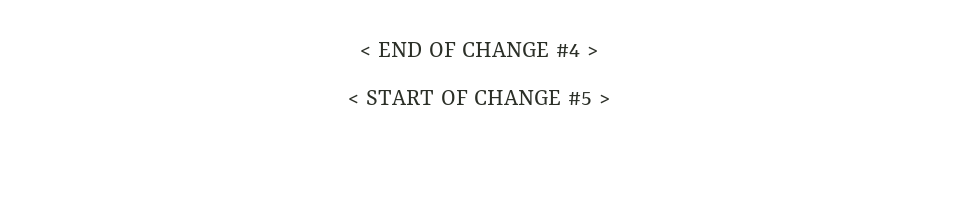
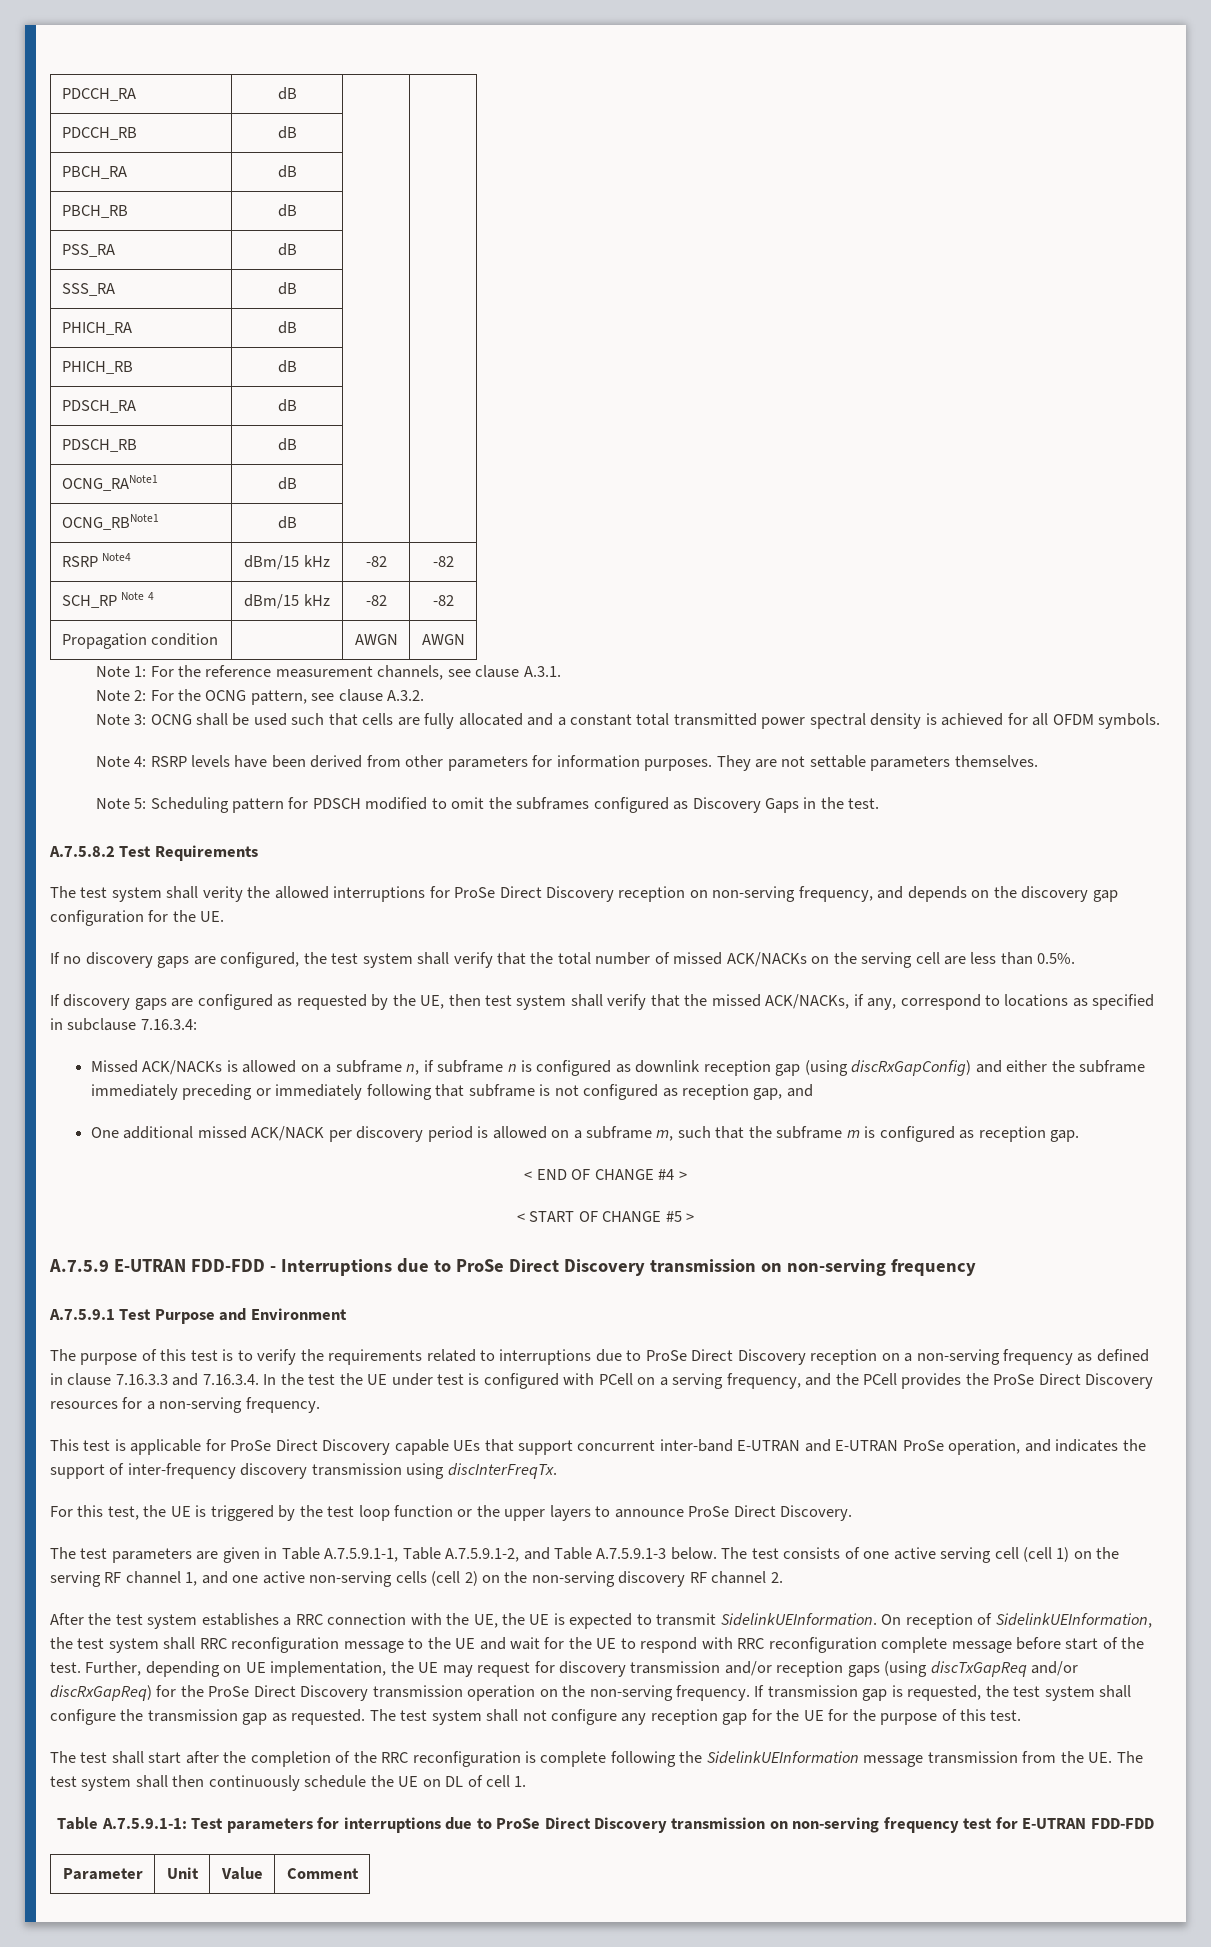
+ PDCCH_RA | dB | |
+ PDCCH_RB | dB | |
+ PBCH_RA | dB | |
+ PBCH_RB | dB | |
+ PSS_RA | dB | |
+ SSS_RA | dB | |
+ PHICH_RA | dB | |
+ PHICH_RB | dB | |
+ PDSCH_RA | dB | |
+ PDSCH_RB | dB | |
+ OCNG_RANote1 | dB | |
+ OCNG_RBNote1 | dB | |
+ RSRP Note4 | dBm/15 kHz | -82 | -82
+ SCH_RP Note 4 | dBm/15 kHz | -82 | -82
+ Propagation condition | | AWGN | AWGN
+ Note 1: For the reference measurement channels, see clause A.3.1.
+ Note 2: For the OCNG pattern, see clause A.3.2.
+ Note 3: OCNG shall be used such that cells are fully allocated and a constant total transmitted power spectral density is achieved for all OFDM symbols.
+ Note 4: RSRP levels have been derived from other parameters for information purposes. They are not settable parameters themselves.
+ Note 5: Scheduling pattern for PDSCH modified to omit the subframes configured as Discovery Gaps in the test.
+ A.7.5.8.2 Test Requirements
+ The test system shall verity the allowed interruptions for ProSe Direct Discovery reception on non-serving frequency, and depends on the discovery gap configuration for the UE.
+ If no discovery gaps are configured, the test system shall verify that the total number of missed ACK/NACKs on the serving cell are less than 0.5%.
+ If discovery gaps are configured as requested by the UE, then test system shall verify that the missed ACK/NACKs, if any, correspond to locations as specified in subclause 7.16.3.4:
+ Missed ACK/NACKs is allowed on a subframe n, if subframe n is configured as downlink reception gap (using discRxGapConfig) and either the subframe immediately preceding or immediately following that subframe is not configured as reception gap, and
+ One additional missed ACK/NACK per discovery period is allowed on a subframe m, such that the subframe m is configured as reception gap.
+ A.7.5.9 E-UTRAN FDD-FDD - Interruptions due to ProSe Direct Discovery transmission on non-serving frequency
+ A.7.5.9.1 Test Purpose and Environment
+ The purpose of this test is to verify the requirements related to interruptions due to ProSe Direct Discovery reception on a non-serving frequency as defined in clause 7.16.3.3 and 7.16.3.4. In the test the UE under test is configured with PCell on a serving frequency, and the PCell provides the ProSe Direct Discovery resources for a non-serving frequency.
+ This test is applicable for ProSe Direct Discovery capable UEs that support concurrent inter-band E-UTRAN and E-UTRAN ProSe operation, and indicates the support of inter-frequency discovery transmission using discInterFreqTx.
+ For this test, the UE is triggered by the test loop function or the upper layers to announce ProSe Direct Discovery.
+ The test parameters are given in Table A.7.5.9.1-1, Table A.7.5.9.1-2, and Table A.7.5.9.1-3 below. The test consists of one active serving cell (cell 1) on the serving RF channel 1, and one active non-serving cells (cell 2) on the non-serving discovery RF channel 2.
+ After the test system establishes a RRC connection with the UE, the UE is expected to transmit SidelinkUEInformation. On reception of SidelinkUEInformation, the test system shall RRC reconfiguration message to the UE and wait for the UE to respond with RRC reconfiguration complete message before start of the test. Further, depending on UE implementation, the UE may request for discovery transmission and/or reception gaps (using discTxGapReq and/or discRxGapReq) for the ProSe Direct Discovery transmission operation on the non-serving frequency. If transmission gap is requested, the test system shall configure the transmission gap as requested. The test system shall not configure any reception gap for the UE for the purpose of this test.
+ The test shall start after the completion of the RRC reconfiguration is complete following the SidelinkUEInformation message transmission from the UE. The test system shall then continuously schedule the UE on DL of cell 1.
+ Table A.7.5.9.1-1: Test parameters for interruptions due to ProSe Direct Discovery transmission on non-serving frequency test for E-UTRAN FDD-FDD
+ Parameter | Unit | Value | Comment

